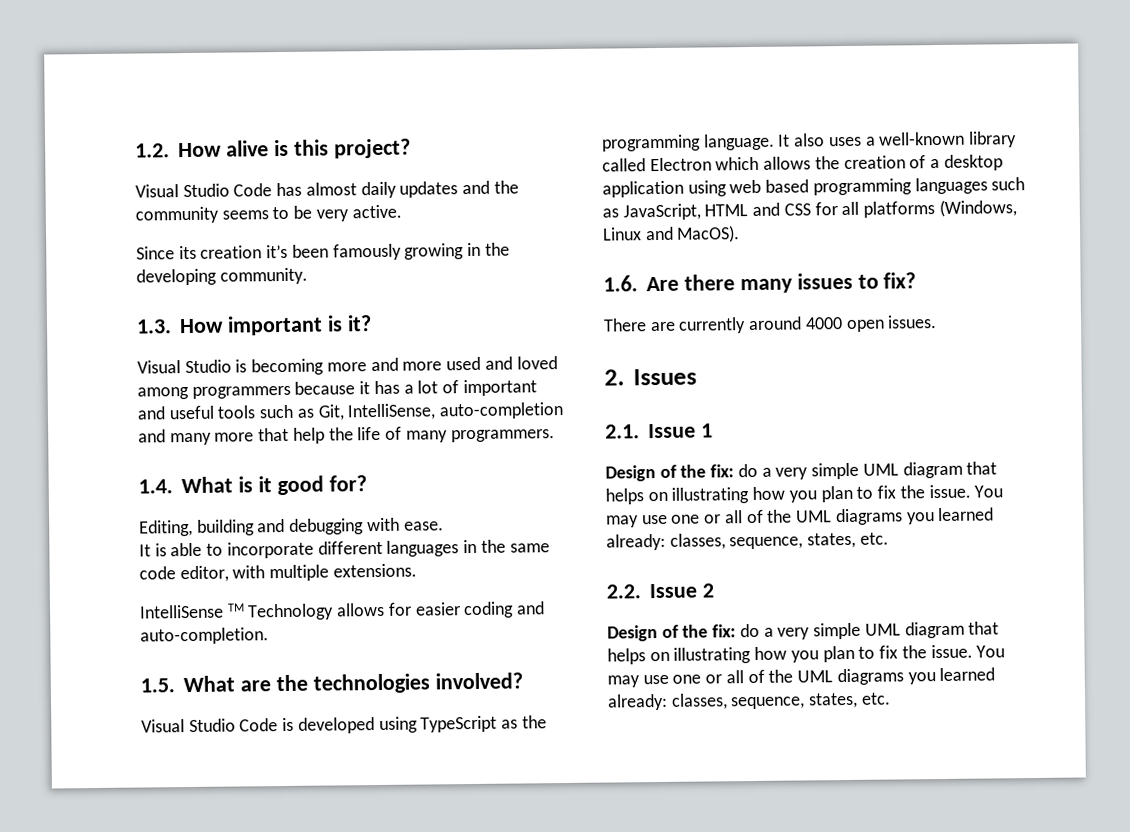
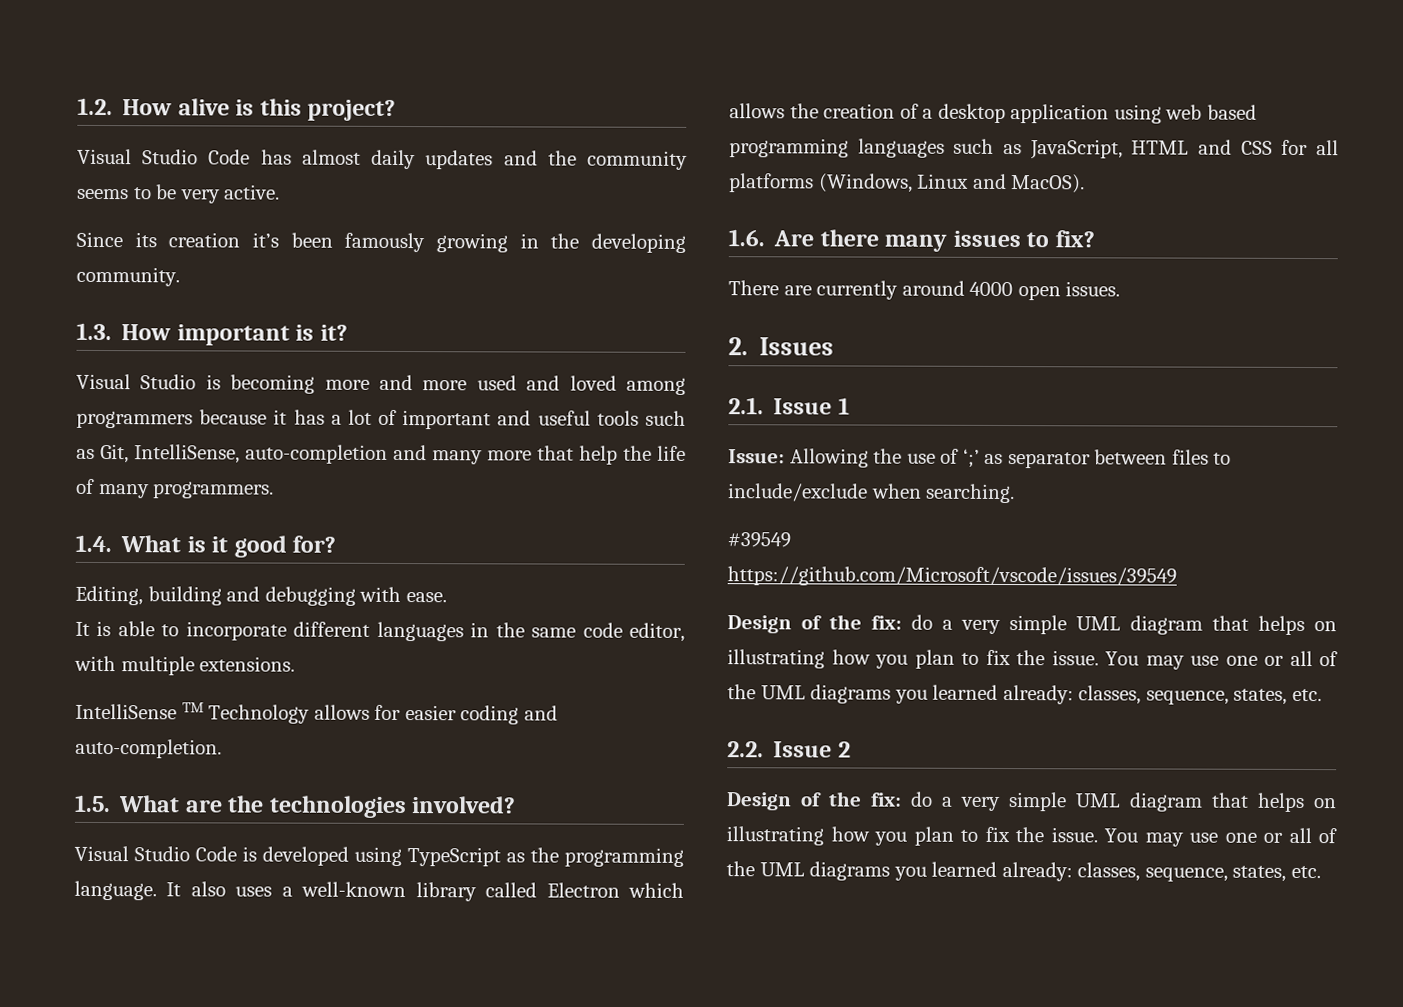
+ Issue: Allowing the use of ‘;’ as separator between files to include/exclude when searching.
+ #39549
+ https://github.com/Microsoft/vscode/issues/39549

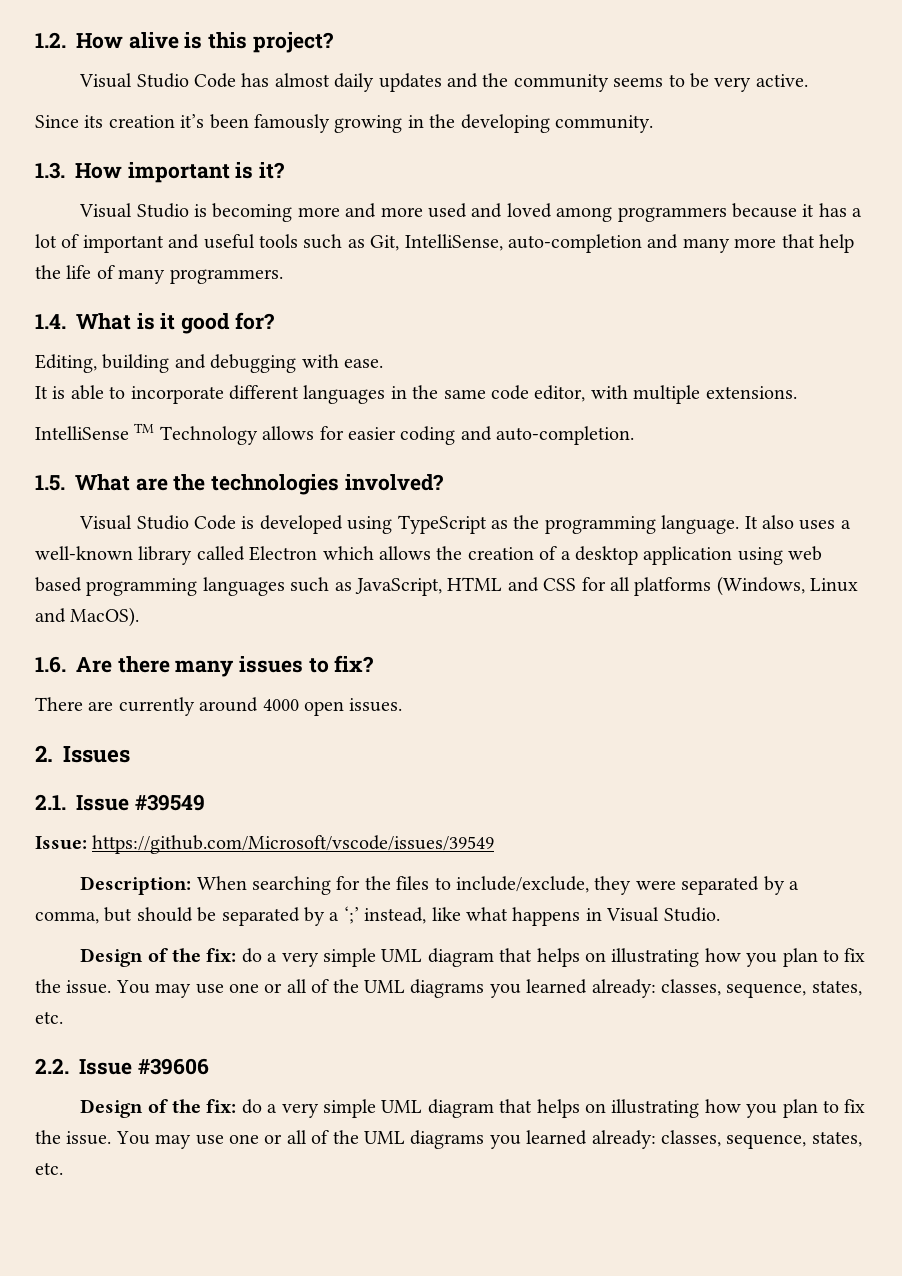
- 2.1. Issue 1
+ 2.1. Issue #39549
- Issue: Allowing the use of ‘;’ as separator between files to include/exclude when searching.
- #39549
- https://github.com/Microsoft/vscode/issues/39549
+ Issue: https://github.com/Microsoft/vscode/issues/39549
+ Description: When searching for the files to include/exclude, they were separated by a comma, but should be separated by a ‘;’ instead, like what happens in Visual Studio.
- 2.2. Issue 2
+ 2.2. Issue #39606

